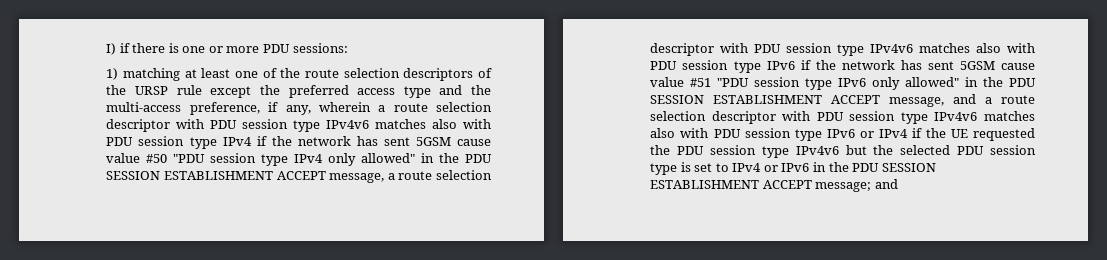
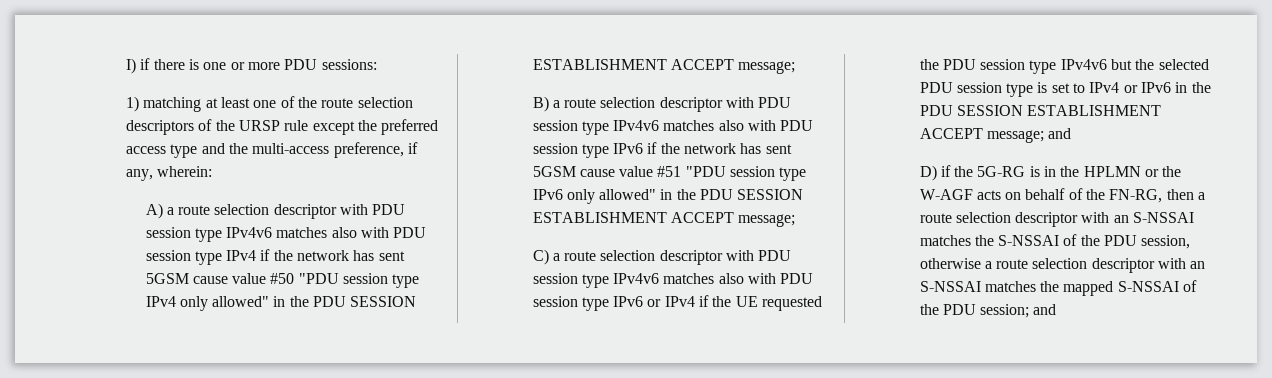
- 1) matching at least one of the route selection descriptors of the URSP rule except the preferred access type and the multi-access preference, if any, wherein a route selection descriptor with PDU session type IPv4v6 matches also with PDU session type IPv4 if the network has sent 5GSM cause value #50 "PDU session type IPv4 only allowed" in the PDU SESSION ESTABLISHMENT ACCEPT message, a route selection descriptor with PDU session type IPv4v6 matches also with PDU session type IPv6 if the network has sent 5GSM cause value #51 "PDU session type IPv6 only allowed" in the PDU SESSION ESTABLISHMENT ACCEPT message, and a route selection descriptor with PDU session type IPv4v6 matches also with PDU session type IPv6 or IPv4 if the UE requested the PDU session type IPv4v6 but the selected PDU session type is set to IPv4 or IPv6 in the PDU SESSION ESTABLISHMENT ACCEPT message;
+ 1) matching at least one of the route selection descriptors of the URSP rule except the preferred access type and the multi-access preference, if any, wherein:
+ A) a route selection descriptor with PDU session type IPv4v6 matches also with PDU session type IPv4 if the network has sent 5GSM cause value #50 "PDU session type IPv4 only allowed" in the PDU SESSION ESTABLISHMENT ACCEPT message;
+ B) a route selection descriptor with PDU session type IPv4v6 matches also with PDU session type IPv6 if the network has sent 5GSM cause value #51 "PDU session type IPv6 only allowed" in the PDU SESSION ESTABLISHMENT ACCEPT message;
+ C) a route selection descriptor with PDU session type IPv4v6 matches also with PDU session type IPv6 or IPv4 if the UE requested the PDU session type IPv4v6 but the selected PDU session type is set to IPv4 or IPv6 in the PDU SESSION ESTABLISHMENT ACCEPT message;
+ D) if the 5G-RG is in the HPLMN or the W-AGF acts on behalf of the FN-RG, then a route selection descriptor with an S-NSSAI matches the S-NSSAI of the PDU session, otherwise a route selection descriptor with an S-NSSAI matches the mapped S-NSSAI of the PDU session; and

